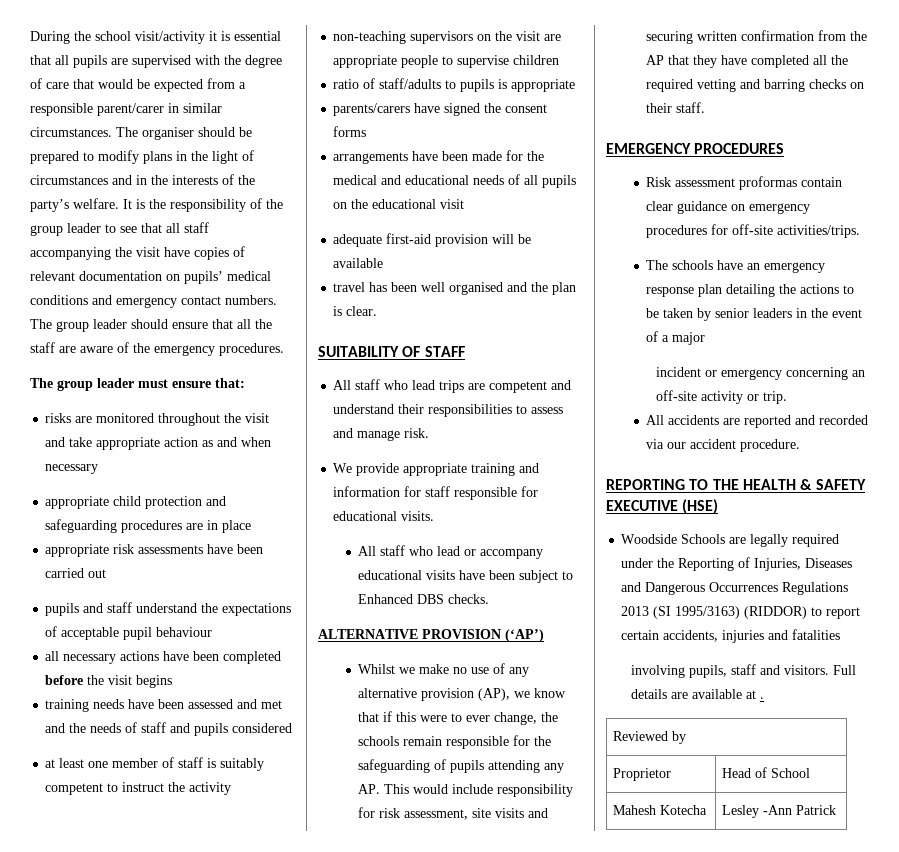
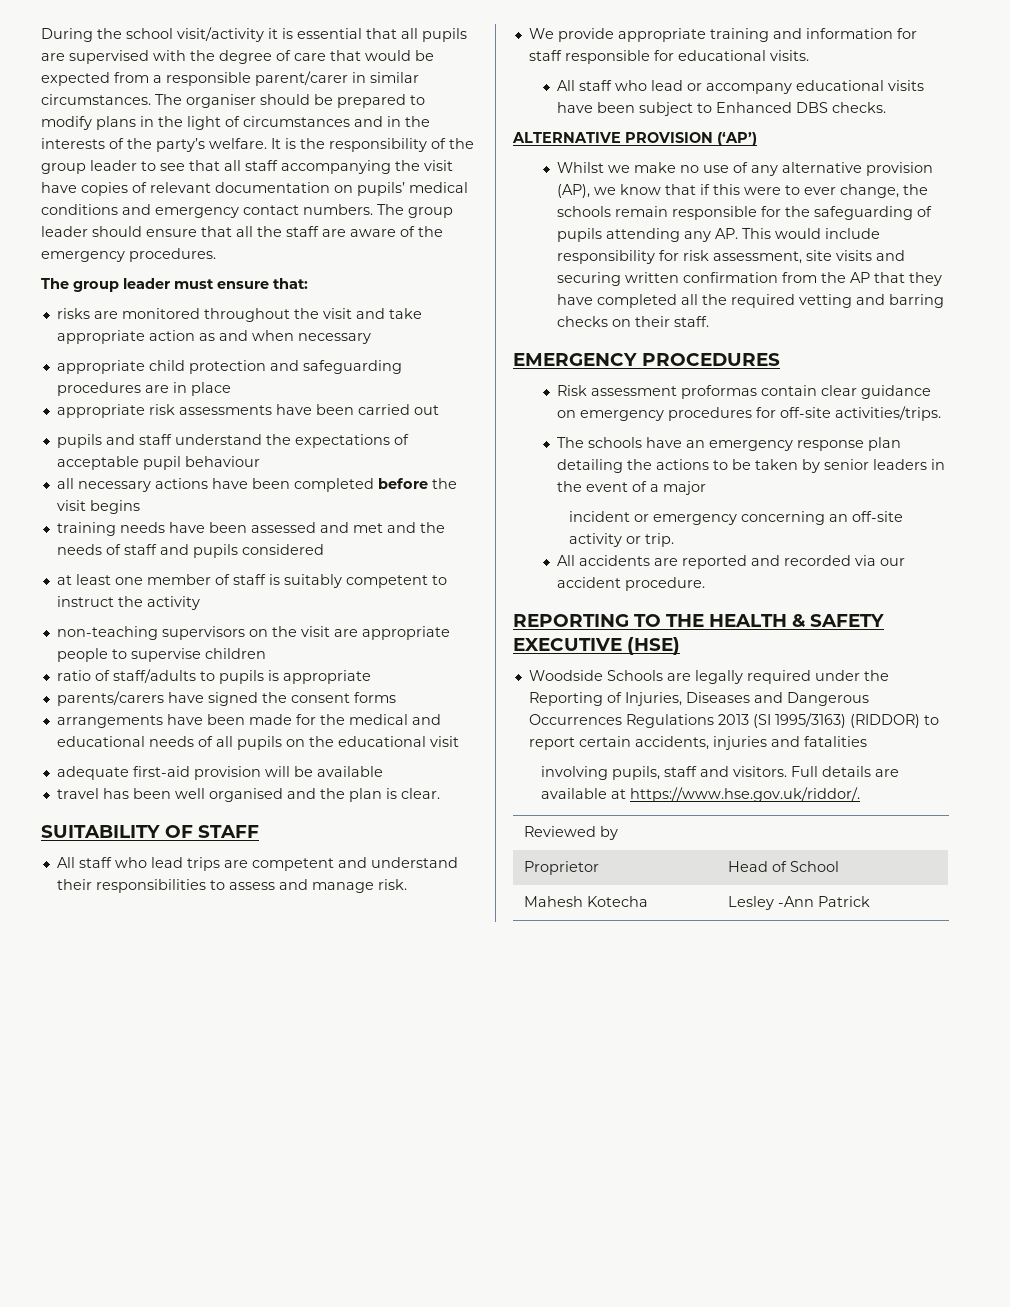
- Full details are available at .
+ Full details are available at https://www.hse.gov.uk/riddor/.

